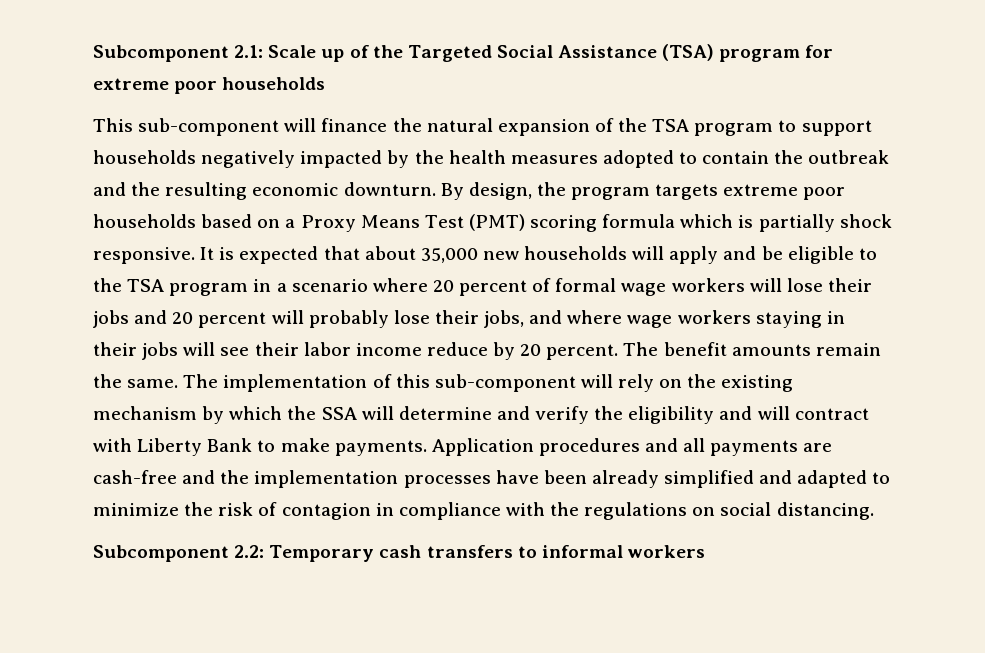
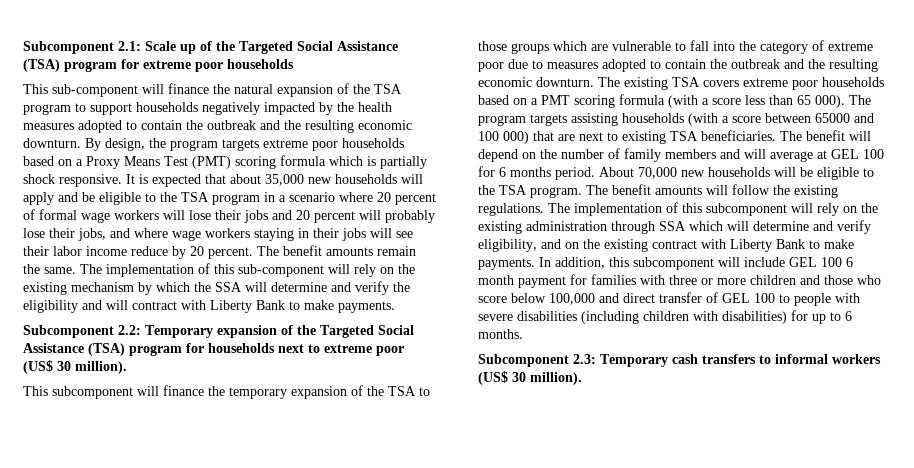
- The implementation of this sub-component will rely on the existing mechanism by which the SSA will determine and verify the eligibility and will contract with Liberty Bank to make payments. Application procedures and all payments are cash-free and the implementation processes have been already simplified and adapted to minimize the risk of contagion in compliance with the regulations on social distancing.
- Subcomponent 2.2: Temporary cash transfers to informal workers
+ The implementation of this sub-component will rely on the existing mechanism by which the SSA will determine and verify the eligibility and will contract with Liberty Bank to make payments.
+ Subcomponent 2.2: Temporary expansion of the Targeted Social Assistance (TSA) program for households next to extreme poor (US$ 30 million).
+ This subcomponent will finance the temporary expansion of the TSA to those groups which are vulnerable to fall into the category of extreme poor due to measures adopted to contain the outbreak and the resulting economic downturn. The existing TSA covers extreme poor households based on a PMT scoring formula (with a score less than 65 000). The program targets assisting households (with a score between 65000 and 100 000) that are next to existing TSA beneficiaries. The benefit will depend on the number of family members and will average at GEL 100 for 6 months period. About 70,000 new households will be eligible to the TSA program. The benefit amounts will follow the existing regulations. The implementation of this subcomponent will rely on the existing administration through SSA which will determine and verify eligibility, and on the existing contract with Liberty Bank to make payments. In addition, this subcomponent will include GEL 100 6 month payment for families with three or more children and those who score below 100,000 and direct transfer of GEL 100 to people with severe disabilities (including children with disabilities) for up to 6 months.
+ Subcomponent 2.3: Temporary cash transfers to informal workers (US$ 30 million).

